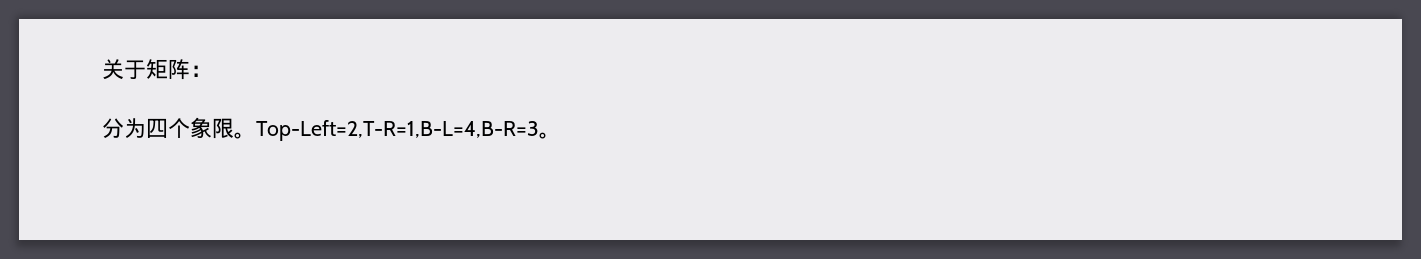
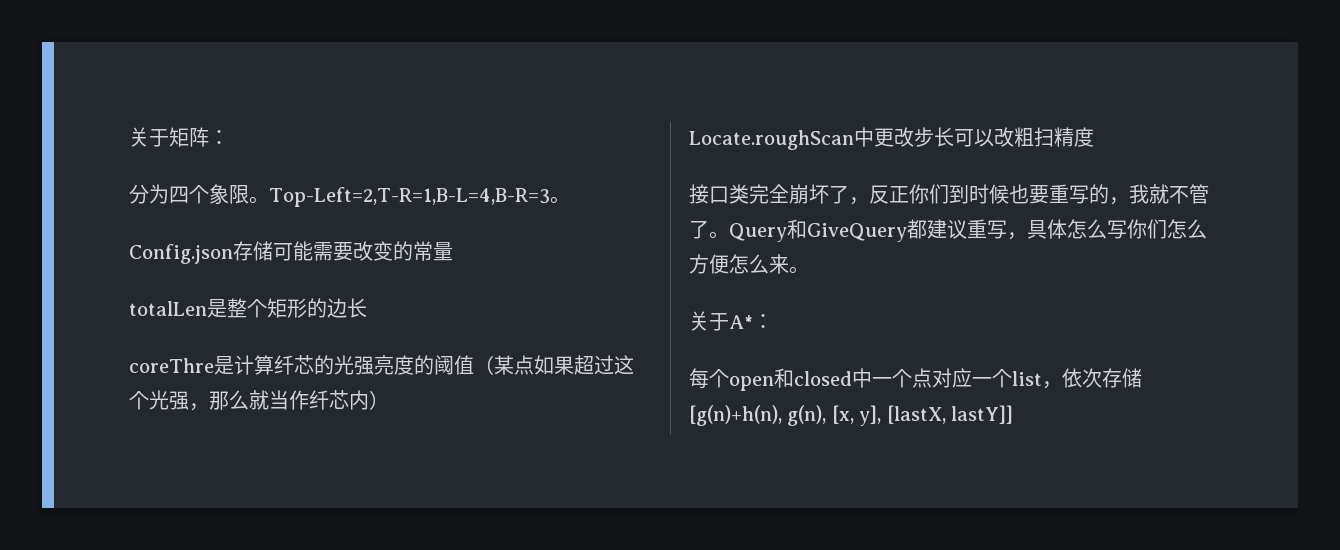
+ Config.json存储可能需要改变的常量
+ totalLen是整个矩形的边长
+ coreThre是计算纤芯的光强亮度的阈值（某点如果超过这个光强，那么就当作纤芯内）
+ Locate.roughScan中更改步长可以改粗扫精度
+ 接口类完全崩坏了，反正你们到时候也要重写的，我就不管了。Query和GiveQuery都建议重写，具体怎么写你们怎么方便怎么来。
+ 关于A*：
+ 每个open和closed中一个点对应一个list，依次存储[g(n)+h(n), g(n), [x, y], [lastX, lastY]]

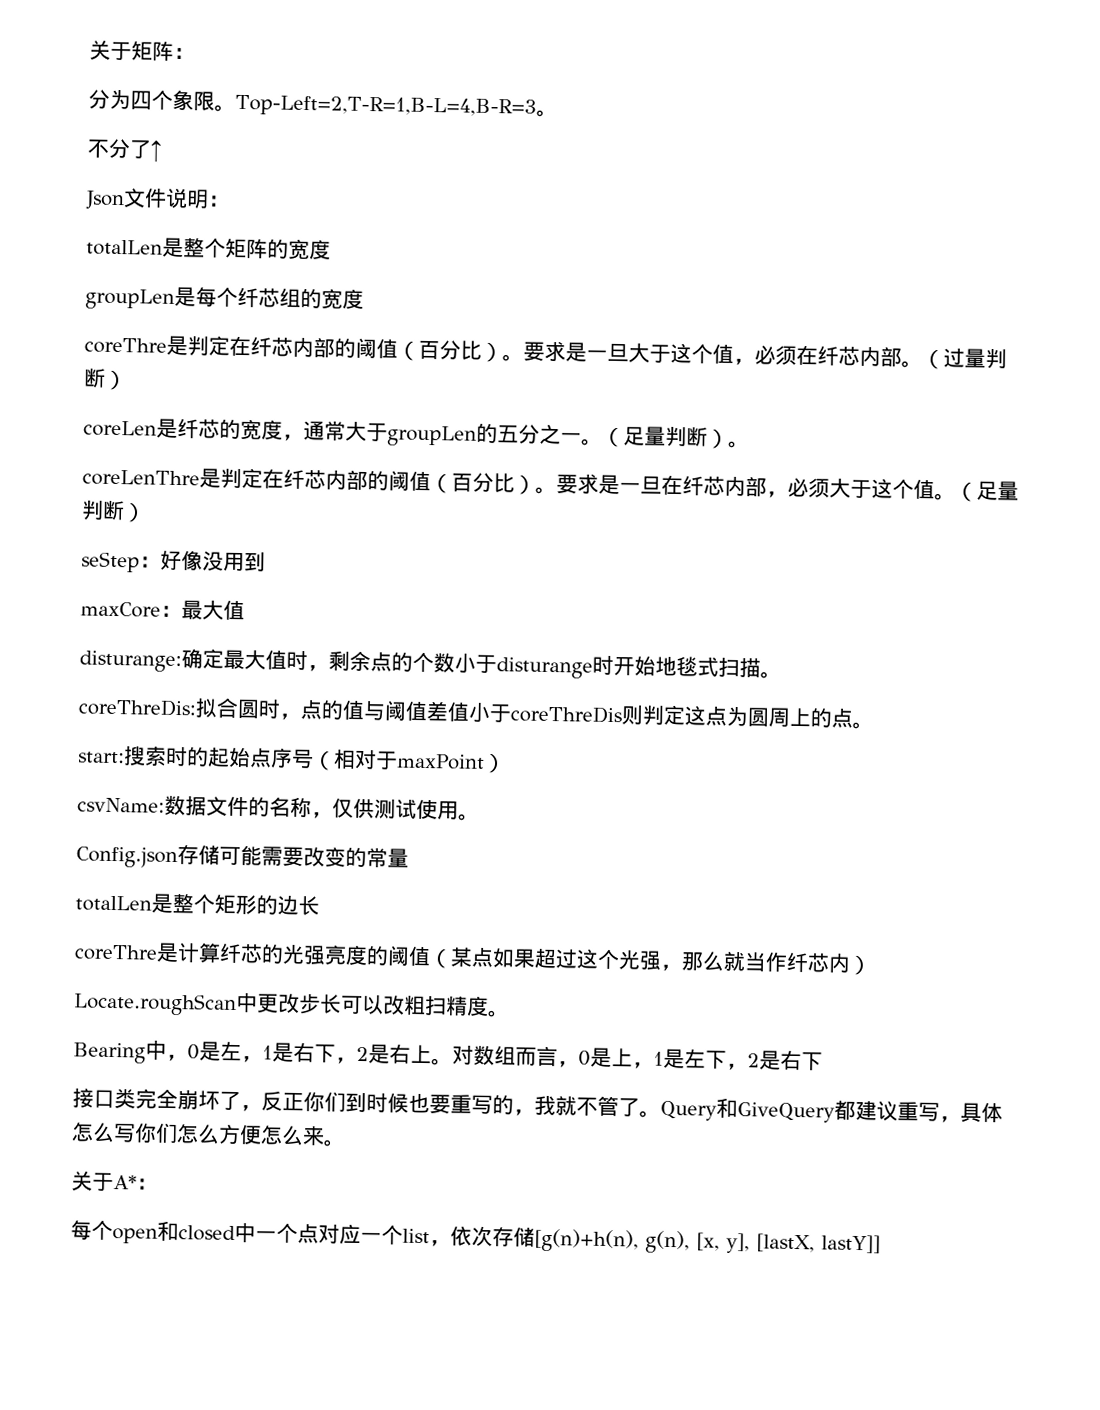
+ 不分了↑
+ Json文件说明：
+ totalLen是整个矩阵的宽度
+ groupLen是每个纤芯组的宽度
+ coreThre是判定在纤芯内部的阈值（百分比）。要求是一旦大于这个值，必须在纤芯内部。（过量判断）
+ coreLen是纤芯的宽度，通常大于groupLen的五分之一。（足量判断）。
+ coreLenThre是判定在纤芯内部的阈值（百分比）。要求是一旦在纤芯内部，必须大于这个值。（足量判断）
+ seStep：好像没用到
+ maxCore：最大值
+ disturange:确定最大值时，剩余点的个数小于disturange时开始地毯式扫描。
+ coreThreDis:拟合圆时，点的值与阈值差值小于coreThreDis则判定这点为圆周上的点。
+ start:搜索时的起始点序号（相对于maxPoint）
+ csvName:数据文件的名称，仅供测试使用。
- Locate.roughScan中更改步长可以改粗扫精度
+ Locate.roughScan中更改步长可以改粗扫精度。
+ Bearing中，0是左，1是右下，2是右上。对数组而言，0是上，1是左下，2是右下

